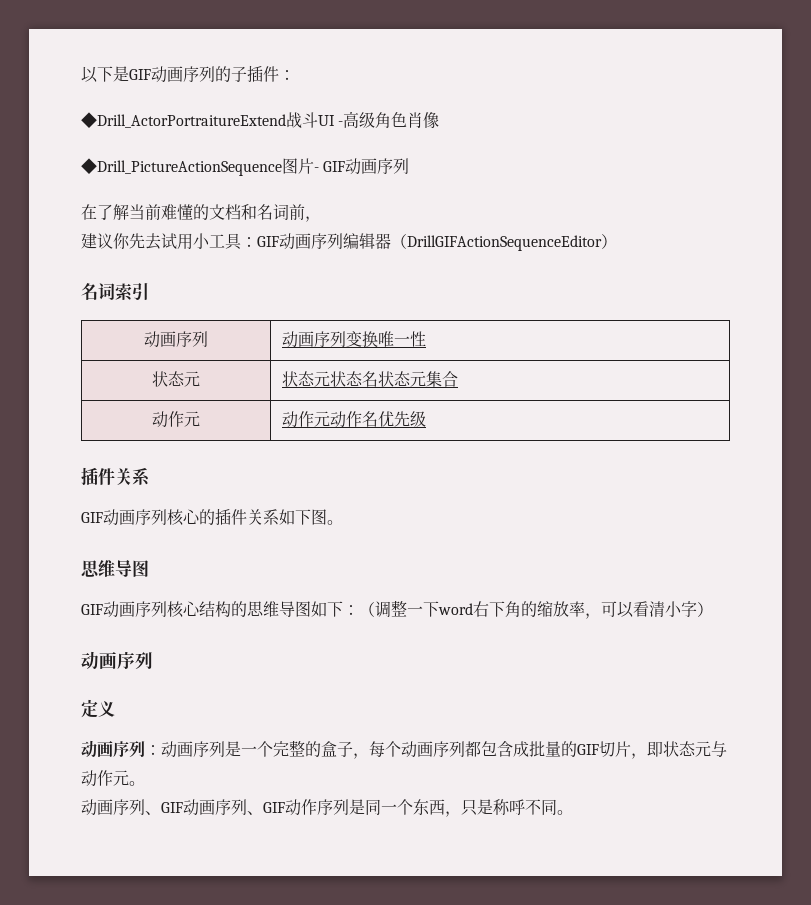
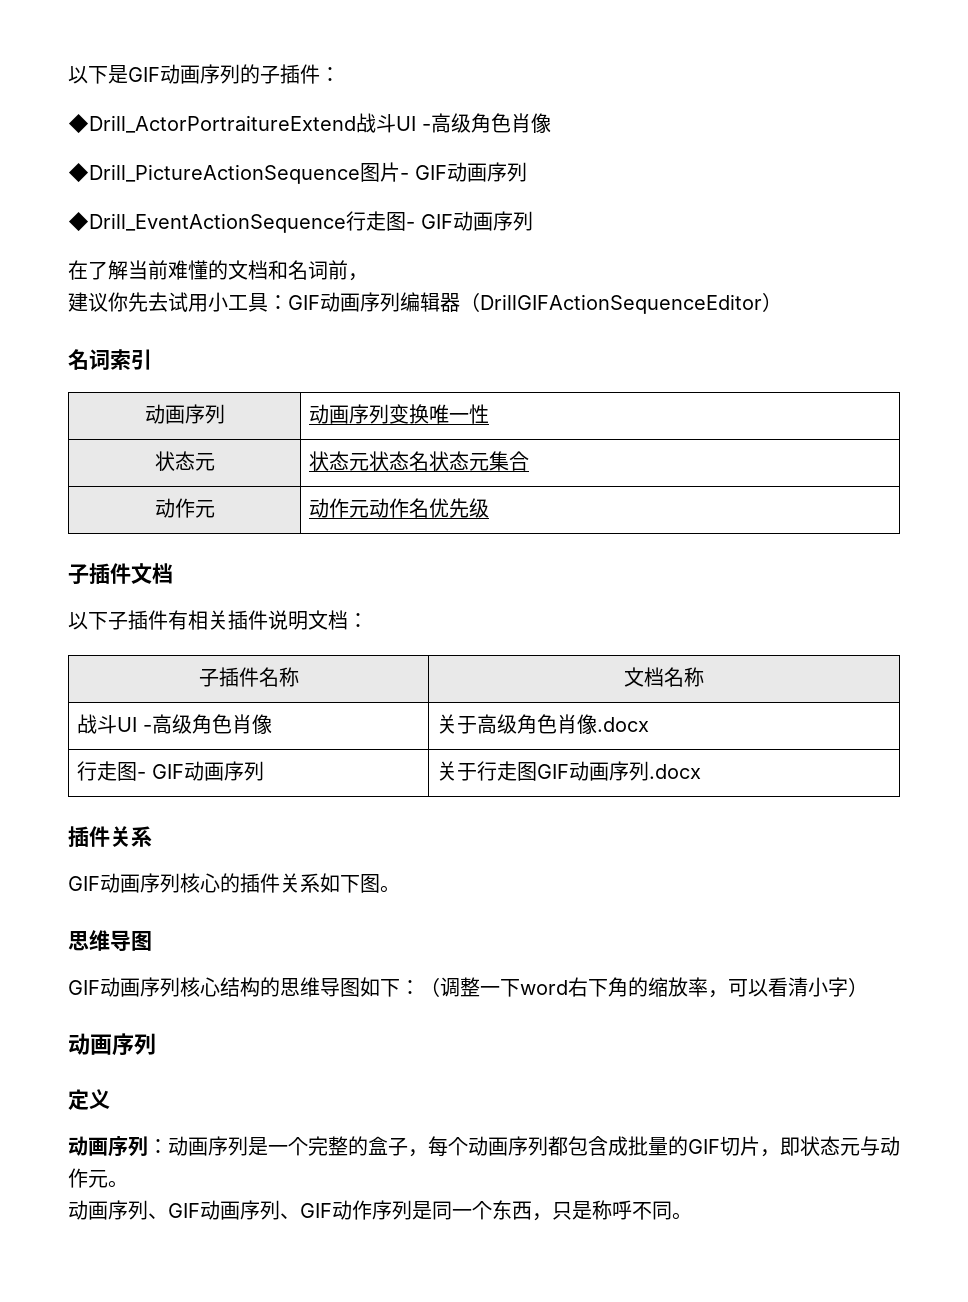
+ ◆Drill_EventActionSequence行走图- GIF动画序列
+ 子插件文档
+ 以下子插件有相关插件说明文档：
+ 子插件名称 | 文档名称
+ 战斗UI -高级角色肖像 | 关于高级角色肖像.docx
+ 行走图- GIF动画序列 | 关于行走图GIF动画序列.docx

